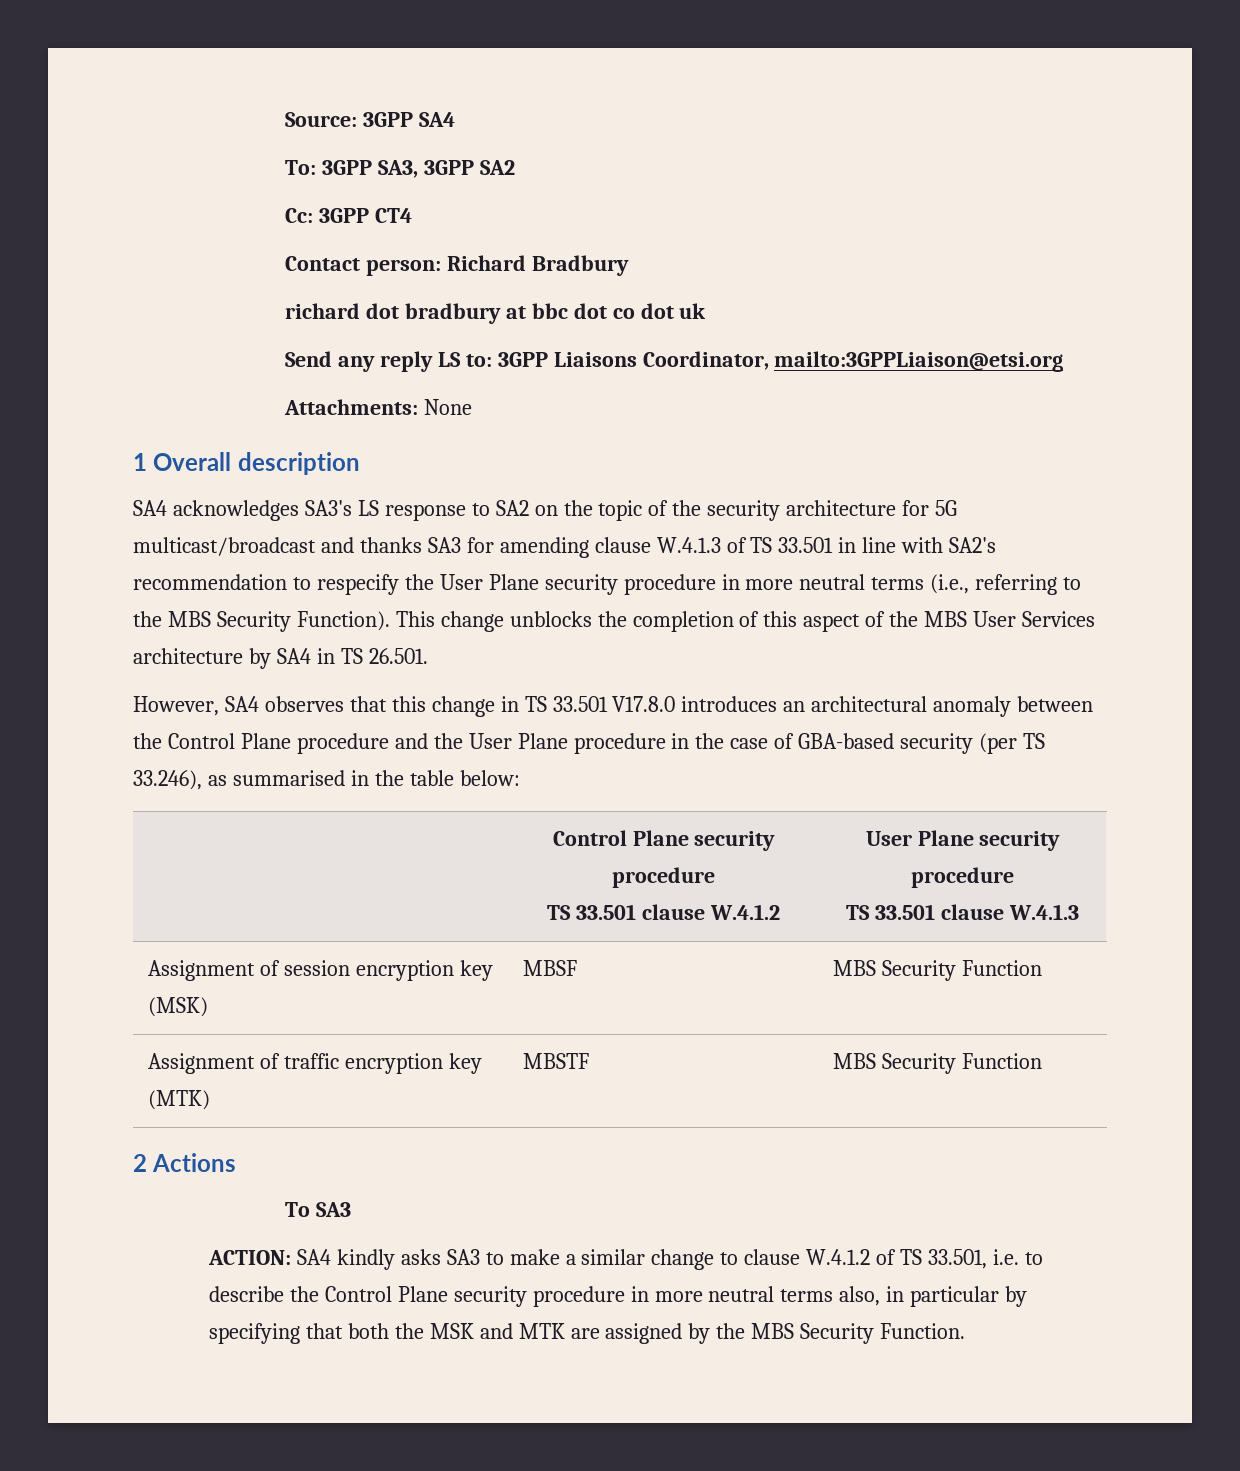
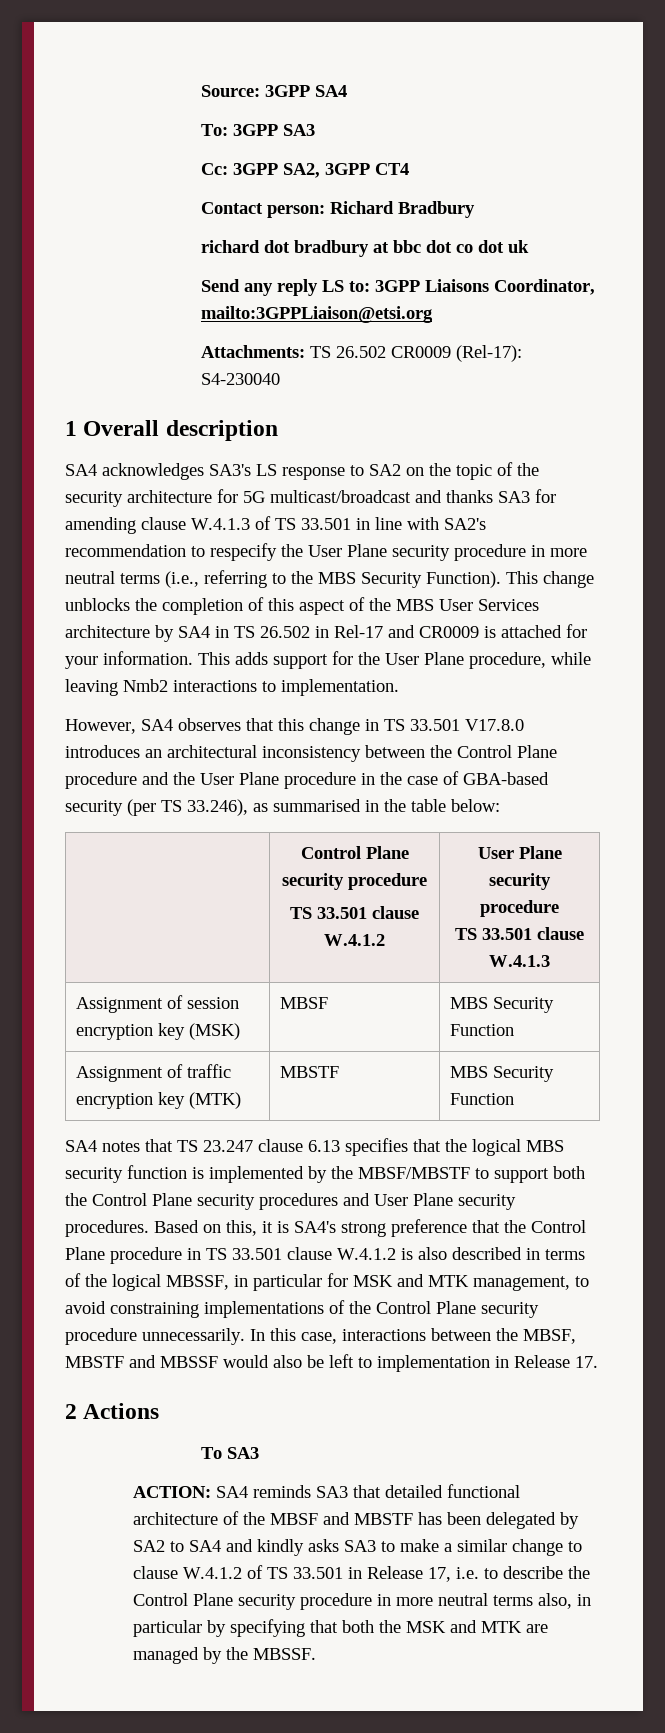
- To: 3GPP SA3, 3GPP SA2
+ To: 3GPP SA3
- Cc: 3GPP CT4
+ Cc: 3GPP SA2, 3GPP CT4
- Attachments: None
+ Attachments: TS 26.502 CR0009 (Rel-17): S4-230040
- This change unblocks the completion of this aspect of the MBS User Services architecture by SA4 in TS 26.501.
+ This change unblocks the completion of this aspect of the MBS User Services architecture by SA4 in TS 26.502 in Rel-17 and CR0009 is attached for your information. This adds support for the User Plane procedure, while leaving Nmb2 interactions to implementation.
- However, SA4 observes that this change in TS 33.501 V17.8.0 introduces an architectural anomaly between the Control Plane procedure and the User Plane procedure in the case of GBA-based security (per TS 33.246), as summarised in the table below:
+ However, SA4 observes that this change in TS 33.501 V17.8.0 introduces an architectural inconsistency between the Control Plane procedure and the User Plane procedure in the case of GBA-based security (per TS 33.246), as summarised in the table below:
+ SA4 notes that TS 23.247 clause 6.13 specifies that the logical MBS security function is implemented by the MBSF/MBSTF to support both the Control Plane security procedures and User Plane security procedures. Based on this, it is SA4's strong preference that the Control Plane procedure in TS 33.501 clause W.4.1.2 is also described in terms of the logical MBSSF, in particular for MSK and MTK management, to avoid constraining implementations of the Control Plane security procedure unnecessarily. In this case, interactions between the MBSF, MBSTF and MBSSF would also be left to implementation in Release 17.
- ACTION: SA4 kindly asks SA3 to make a similar change to clause W.4.1.2 of TS 33.501, i.e. to describe the Control Plane security procedure in more neutral terms also, in particular by specifying that both the MSK and MTK are assigned by the MBS Security Function.
+ ACTION: SA4 reminds SA3 that detailed functional architecture of the MBSF and MBSTF has been delegated by SA2 to SA4 and kindly asks SA3 to make a similar change to clause W.4.1.2 of TS 33.501 in Release 17, i.e. to describe the Control Plane security procedure in more neutral terms also, in particular by specifying that both the MSK and MTK are managed by the MBSSF.

